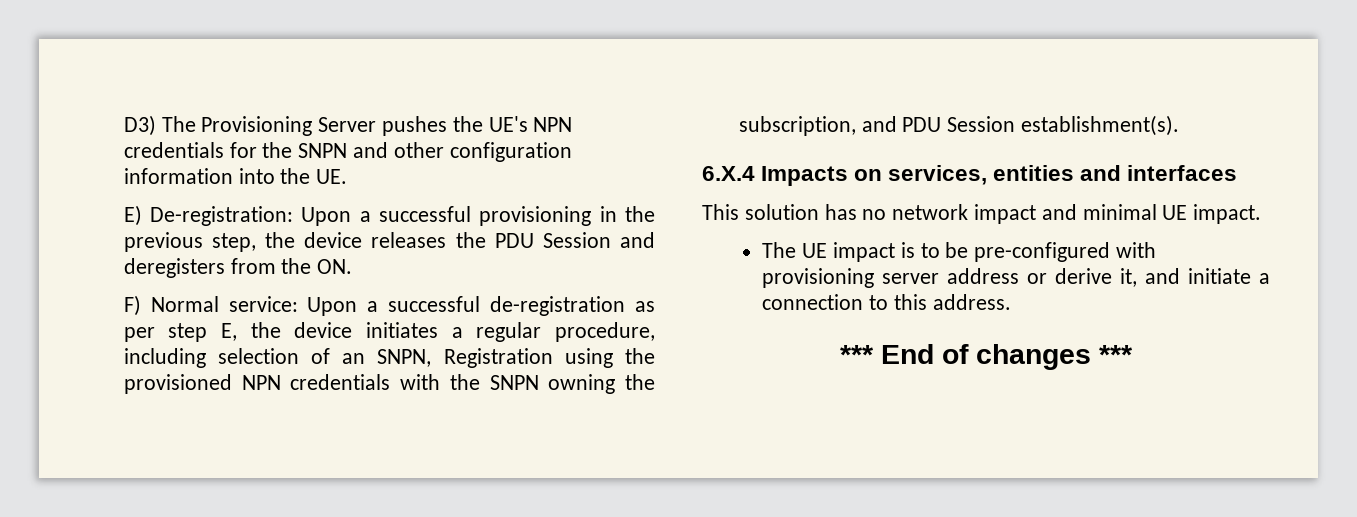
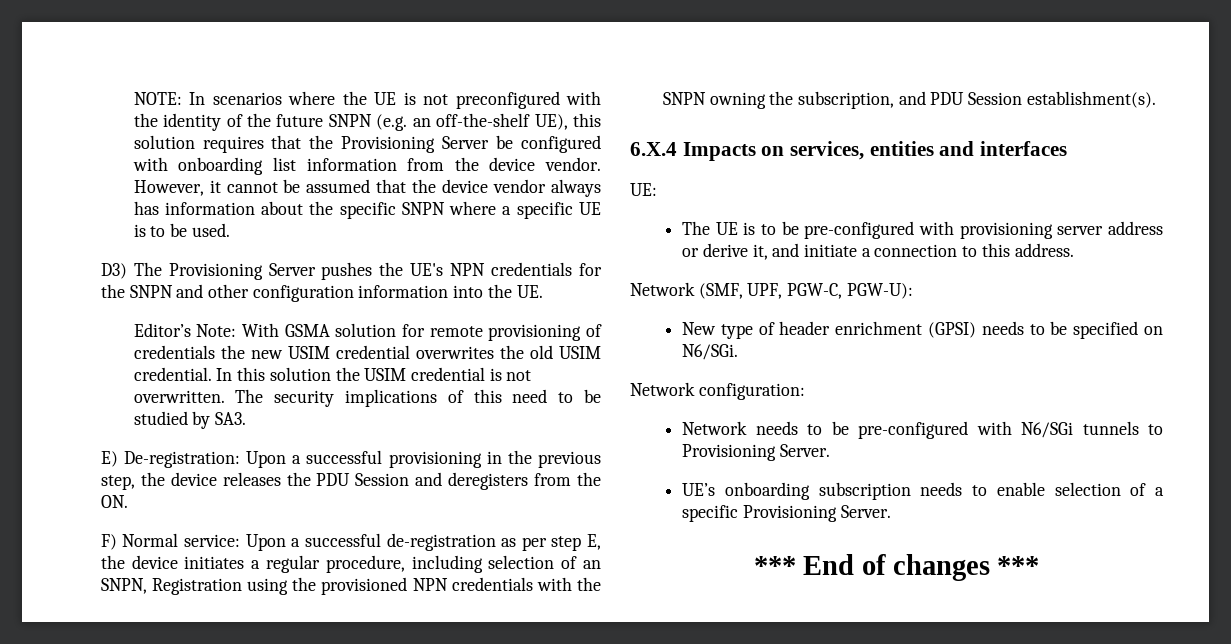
+ NOTE: In scenarios where the UE is not preconfigured with the identity of the future SNPN (e.g. an off-the-shelf UE), this solution requires that the Provisioning Server be configured with onboarding list information from the device vendor. However, it cannot be assumed that the device vendor always has information about the specific SNPN where a specific UE is to be used.
+ Editor’s Note: With GSMA solution for remote provisioning of credentials the new USIM credential overwrites the old USIM credential. In this solution the USIM credential is not overwritten. The security implications of this need to be studied by SA3.
- This solution has no network impact and minimal UE impact.
+ UE:
- The UE impact is to be pre-configured with provisioning server address or derive it, and initiate a connection to this address.
+ The UE is to be pre-configured with provisioning server address or derive it, and initiate a connection to this address.
+ Network (SMF, UPF, PGW-C, PGW-U):
+ New type of header enrichment (GPSI) needs to be specified on N6/SGi.
+ Network configuration:
+ Network needs to be pre-configured with N6/SGi tunnels to Provisioning Server.
+ UE’s onboarding subscription needs to enable selection of a specific Provisioning Server.

